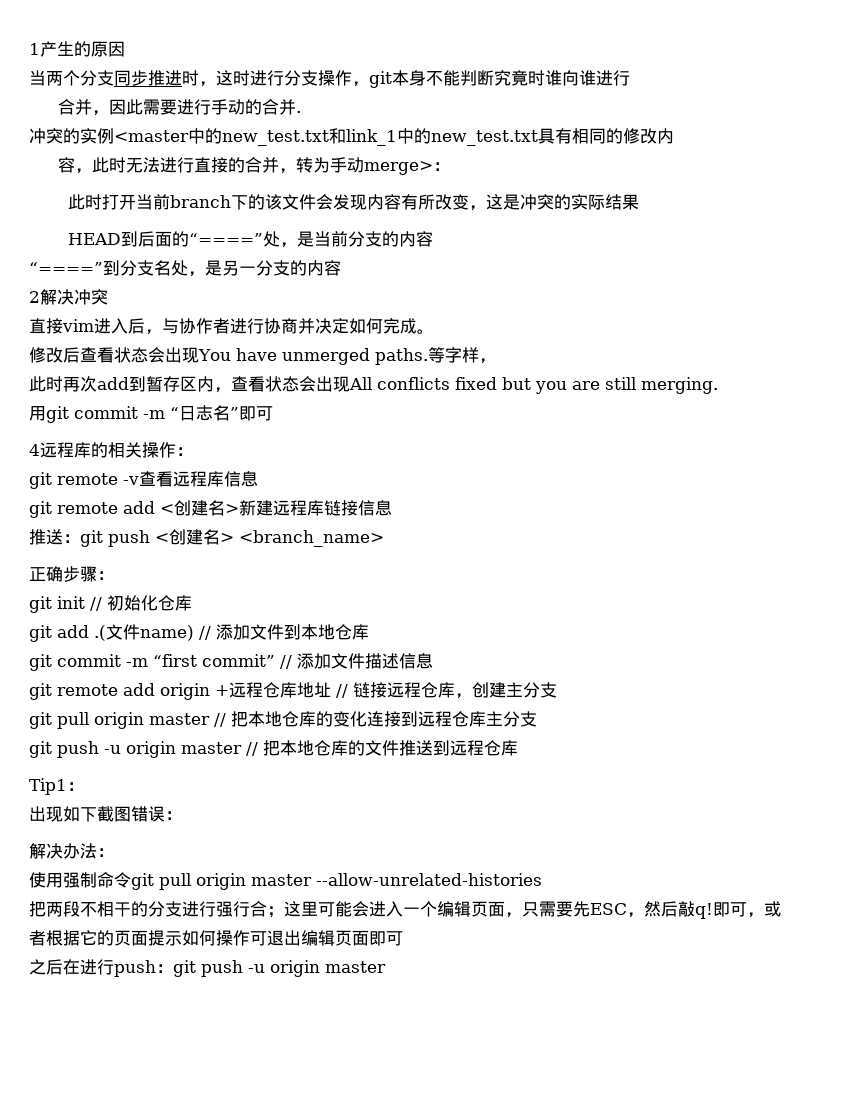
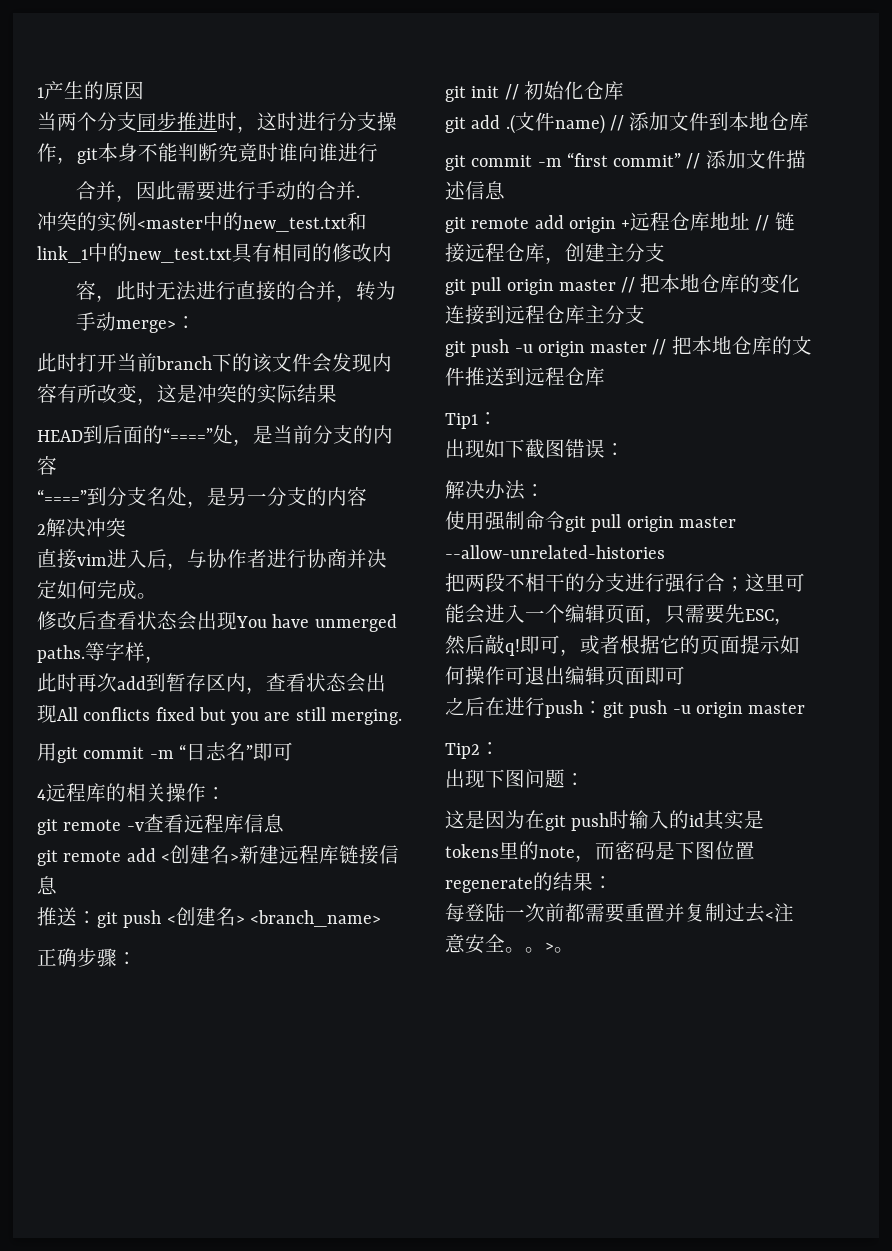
+ Tip2：
+ 出现下图问题：
+ 这是因为在git push时输入的id其实是tokens里的note，而密码是下图位置regenerate的结果：
+ 每登陆一次前都需要重置并复制过去<注意安全。。>。

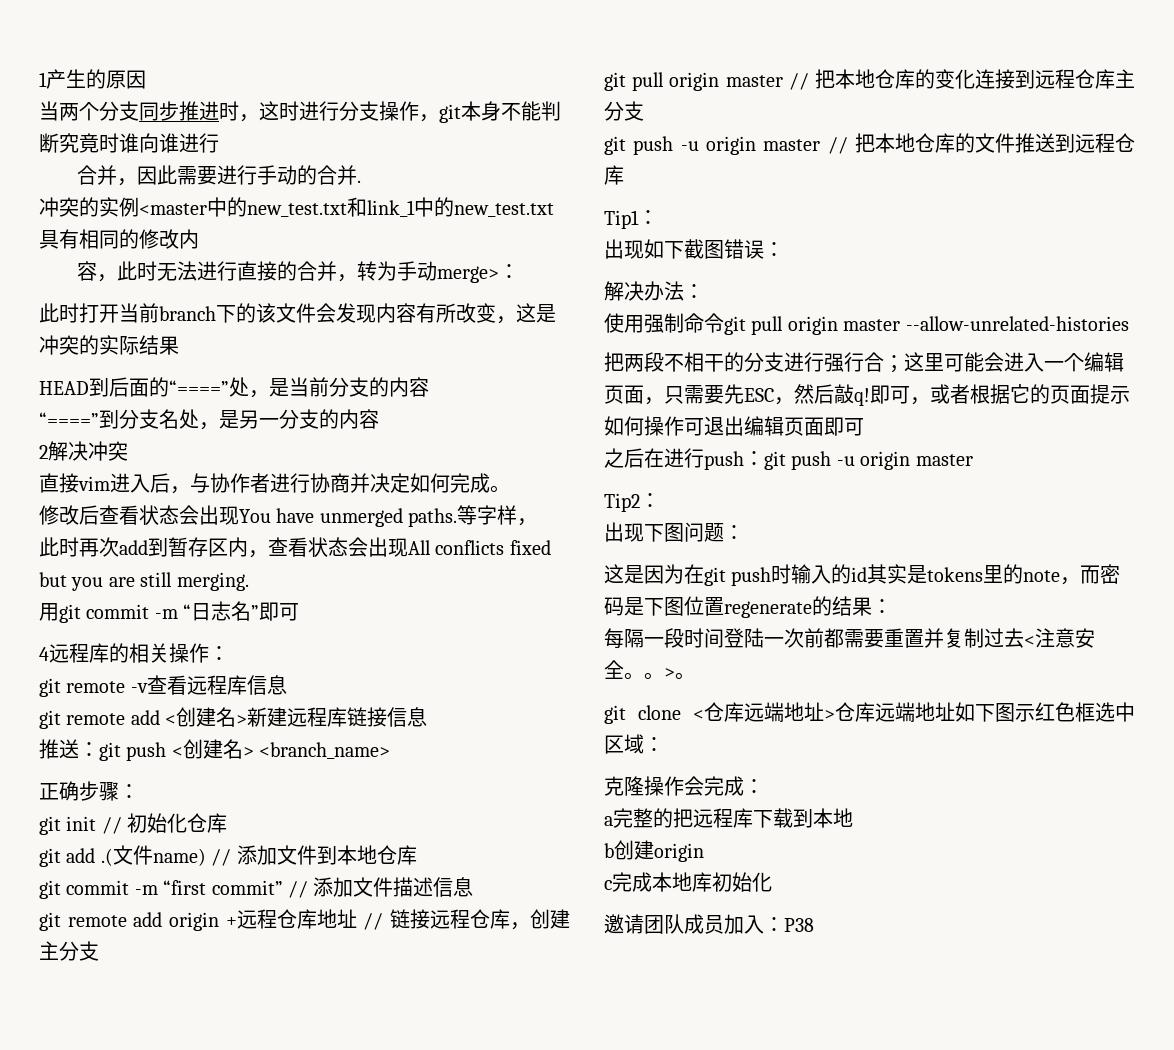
- 每登陆一次前都需要重置并复制过去<注意安全。
+ 每隔一段时间登陆一次前都需要重置并复制过去<注意安全。
+ git clone <仓库远端地址>仓库远端地址如下图示红色框选中区域：
+ 克隆操作会完成：
+ a完整的把远程库下载到本地
+ b创建origin
+ c完成本地库初始化
+ 邀请团队成员加入：P38

